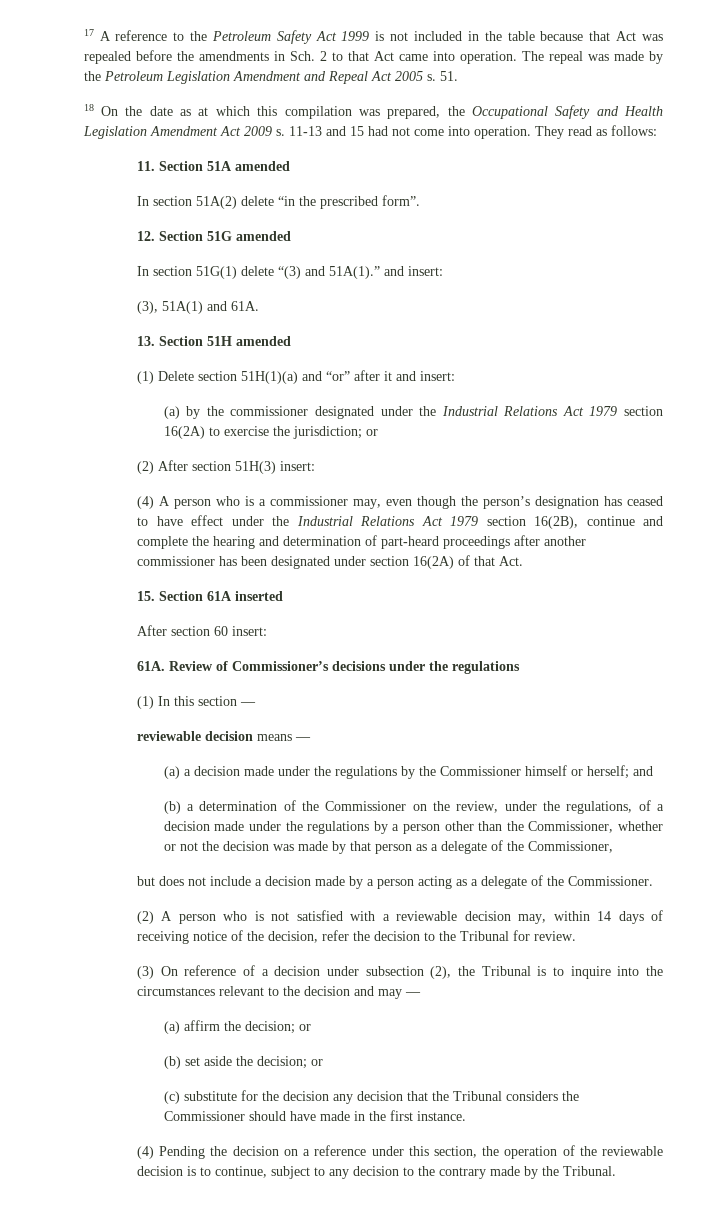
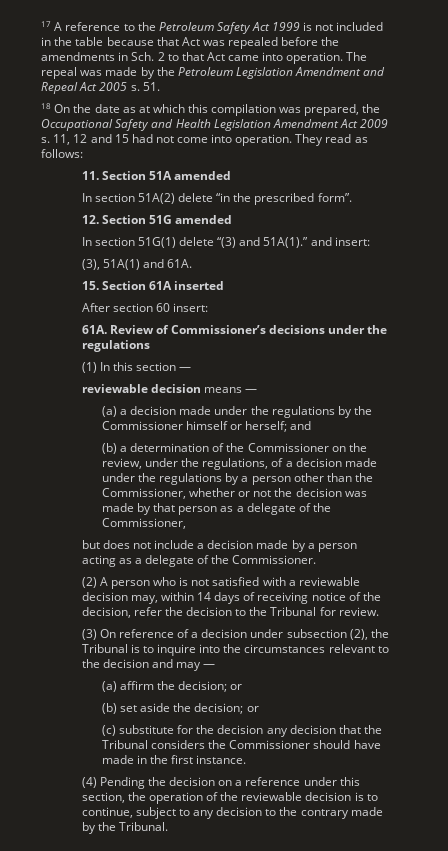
- 11-13 and 15 had not come into operation.
+ 11, 12 and 15 had not come into operation.
- 13. Section 51H amended
- (1) Delete section 51H(1)(a) and “or” after it and insert:
- (a) by the commissioner designated under the Industrial Relations Act 1979 section 16(2A) to exercise the jurisdiction; or
- (2) After section 51H(3) insert:
- (4) A person who is a commissioner may, even though the person’s designation has ceased to have effect under the Industrial Relations Act 1979 section 16(2B), continue and complete the hearing and determination of part-heard proceedings after another commissioner has been designated under section 16(2A) of that Act.

